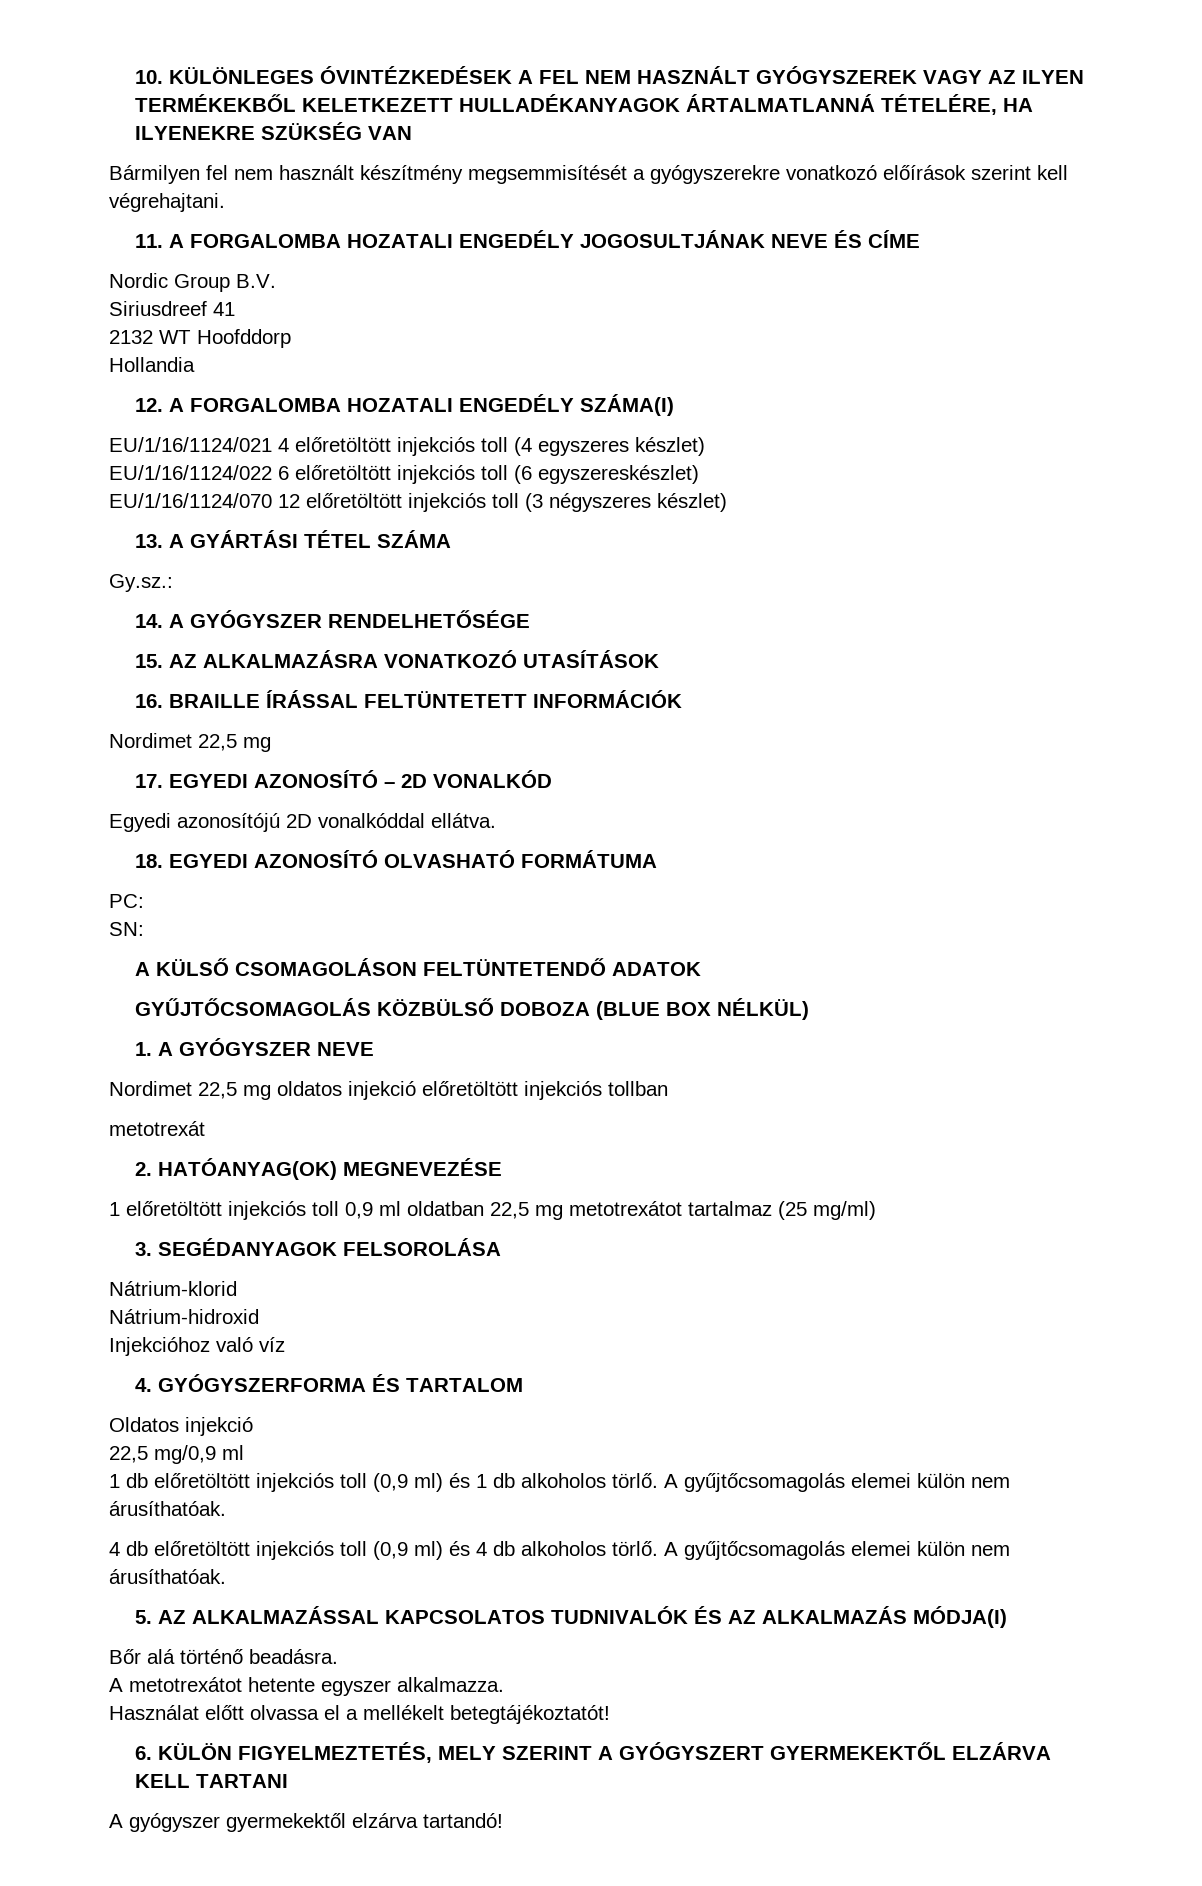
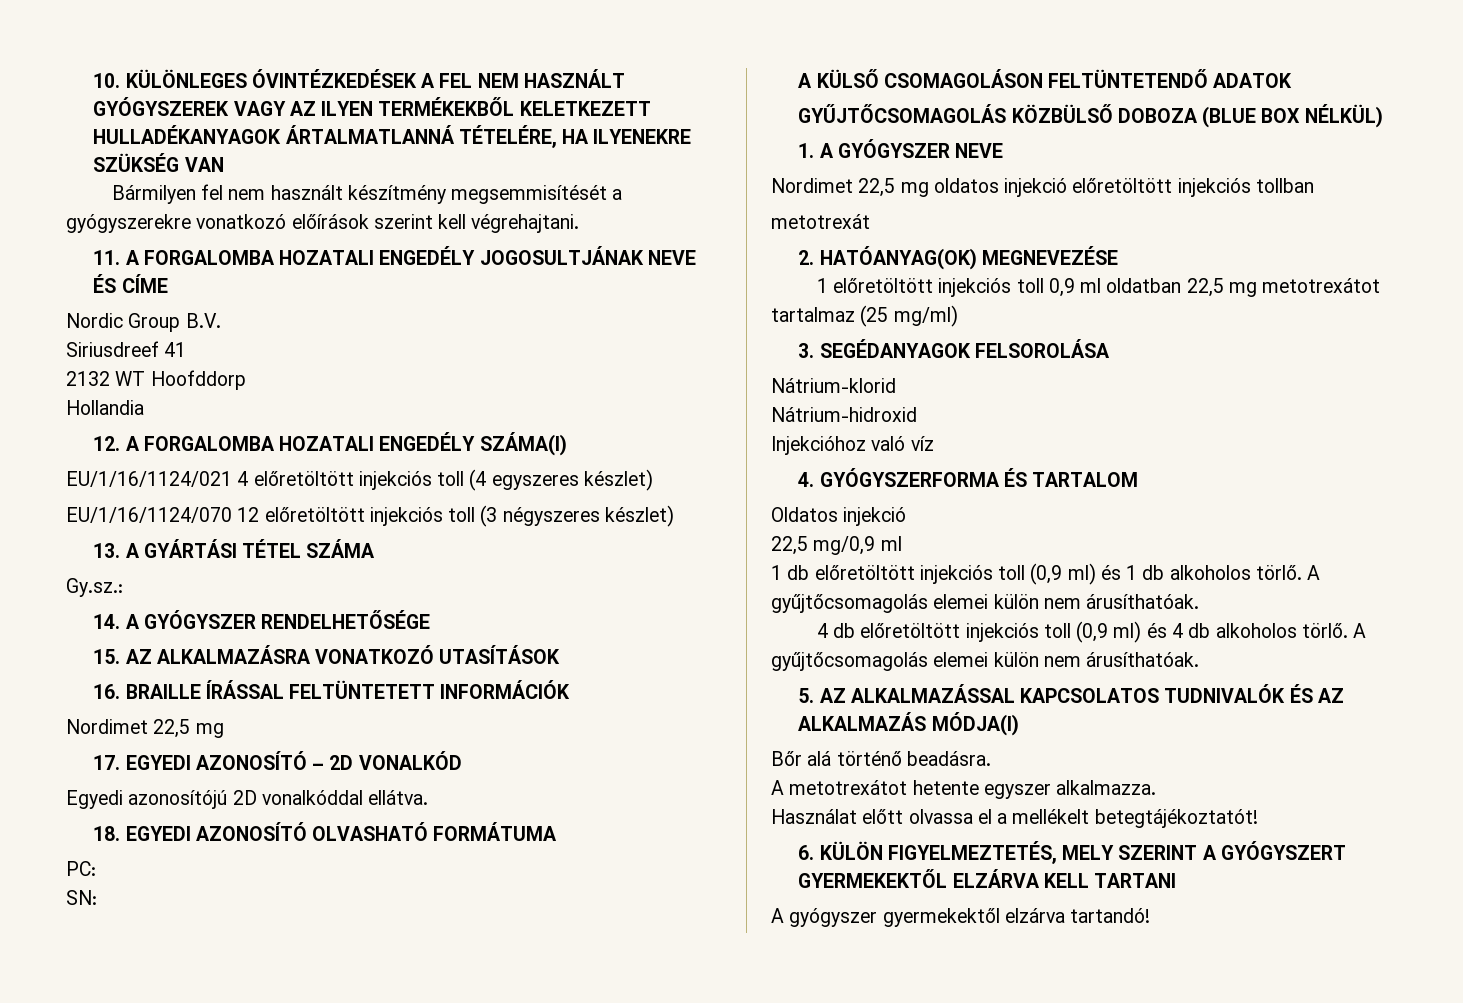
- EU/1/16/1124/022 6 előretöltött injekciós toll (6 egyszereskészlet)

